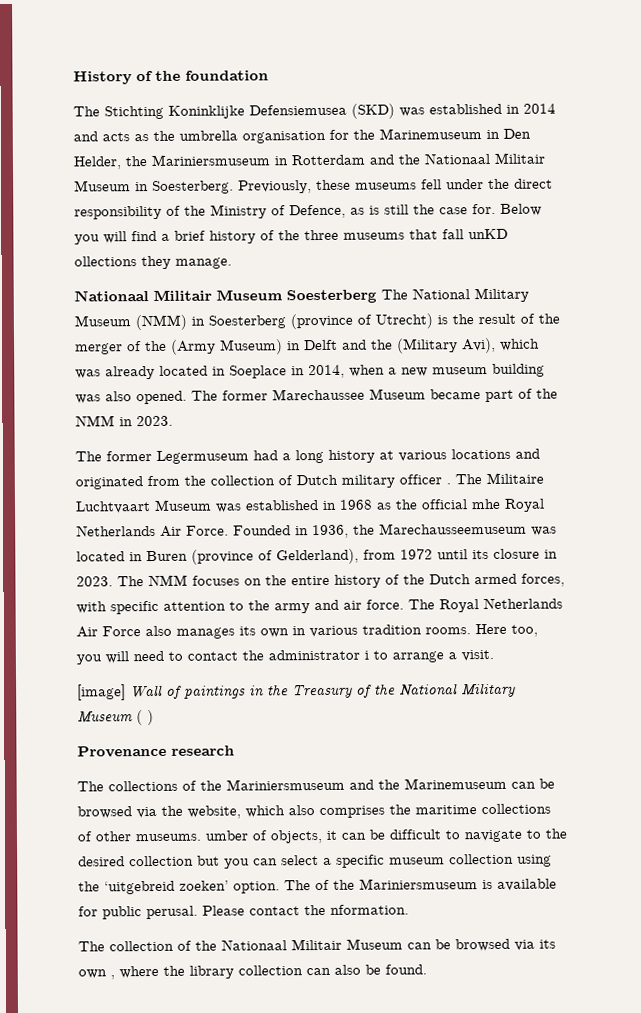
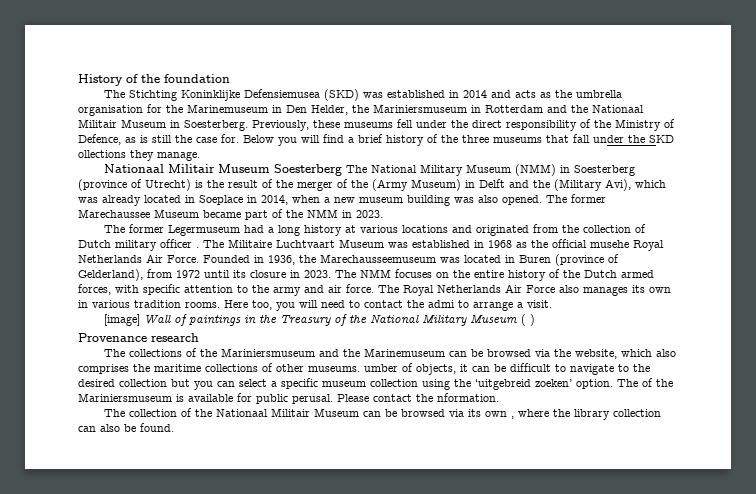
- Below you will find a brief history of the three museums that fall unKD ollections they manage.
+ Below you will find a brief history of the three museums that fall under the SKD ollections they manage.
- The Militaire Luchtvaart Museum was established in 1968 as the official mhe Royal Netherlands Air Force.
+ The Militaire Luchtvaart Museum was established in 1968 as the official musehe Royal Netherlands Air Force.
- Here too, you will need to contact the administrator i to arrange a visit.
+ Here too, you will need to contact the admi to arrange a visit.

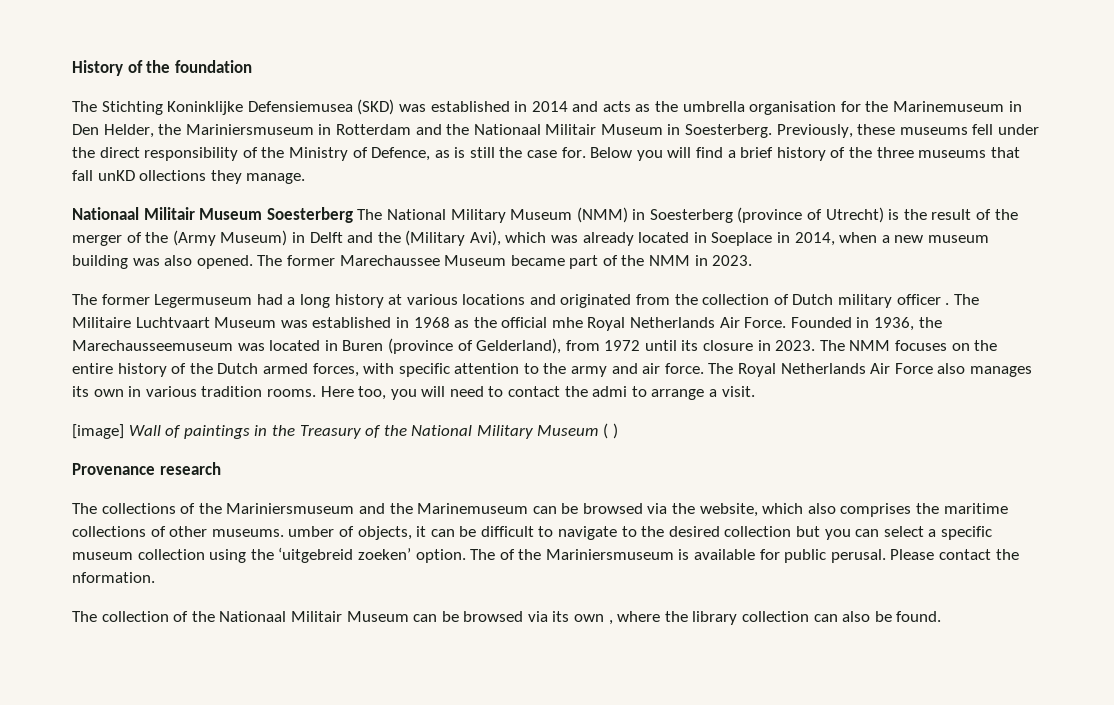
- Below you will find a brief history of the three museums that fall under the SKD ollections they manage.
+ Below you will find a brief history of the three museums that fall unKD ollections they manage.
- The Militaire Luchtvaart Museum was established in 1968 as the official musehe Royal Netherlands Air Force.
+ The Militaire Luchtvaart Museum was established in 1968 as the official mhe Royal Netherlands Air Force.

